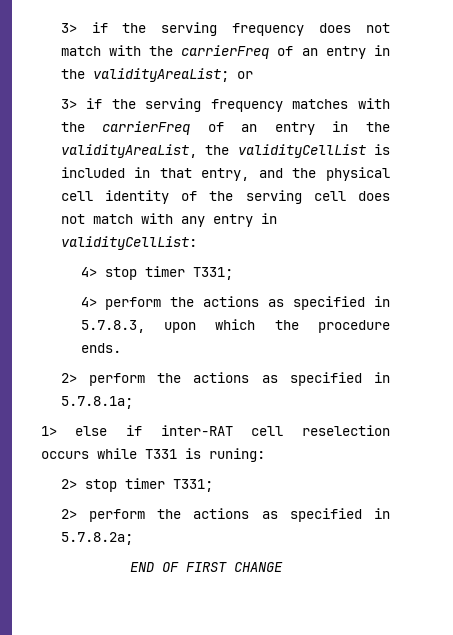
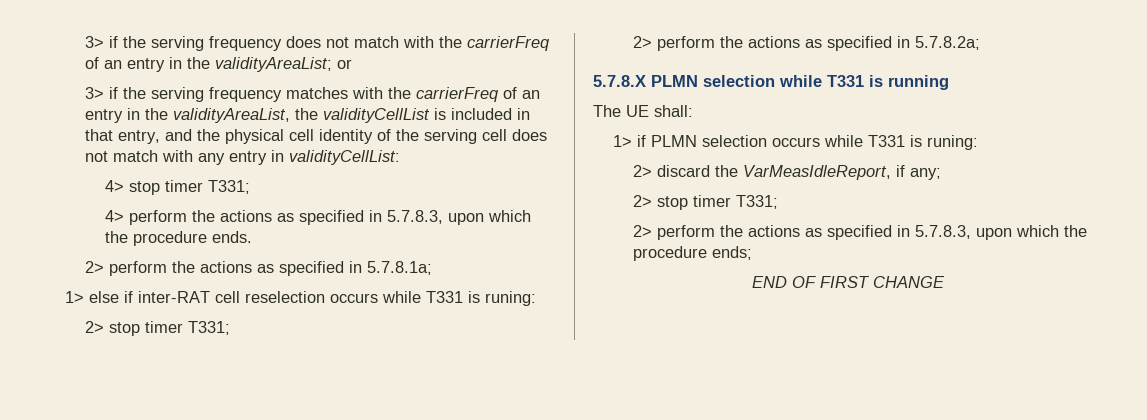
+ 5.7.8.X PLMN selection while T331 is running
+ The UE shall:
+ 1> if PLMN selection occurs while T331 is runing:
+ 2> discard the VarMeasIdleReport, if any;
+ 2> stop timer T331;
+ 2> perform the actions as specified in 5.7.8.3, upon which the procedure ends;

